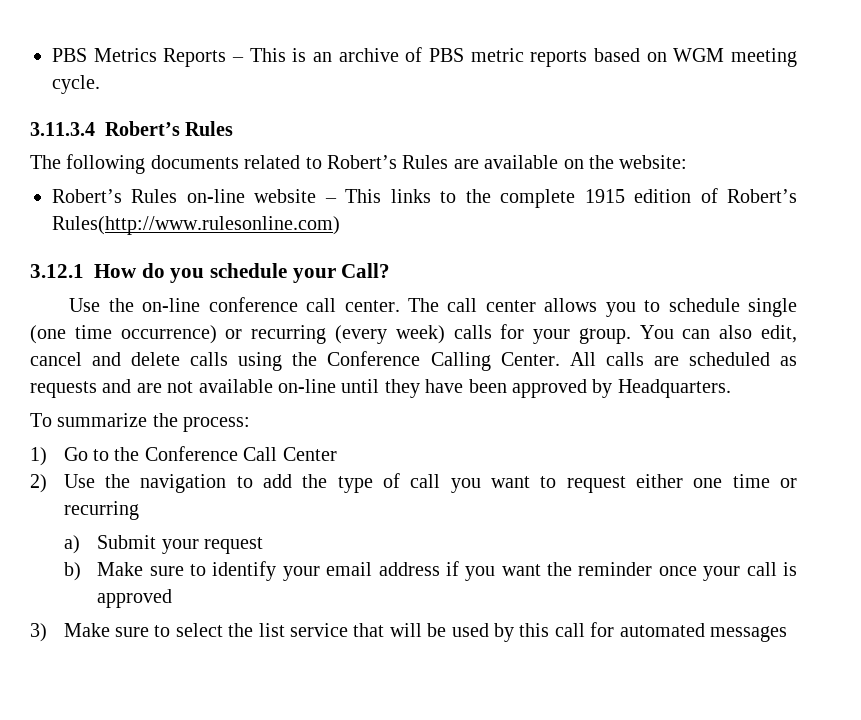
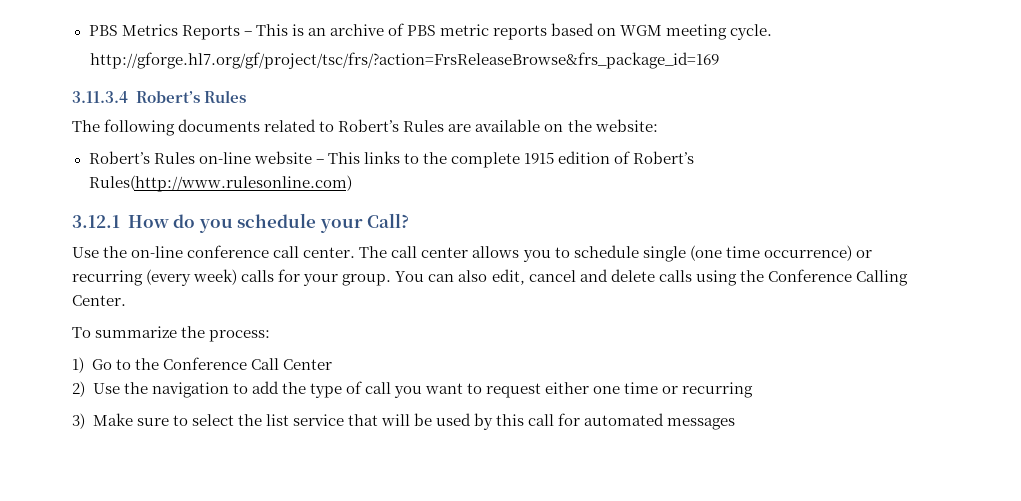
+ http://gforge.hl7.org/gf/project/tsc/frs/?action=FrsReleaseBrowse&frs_package_id=169
- All calls are scheduled as requests and are not available on-line until they have been approved by Headquarters.
- a) Submit your request
- b) Make sure to identify your email address if you want the reminder once your call is approved

